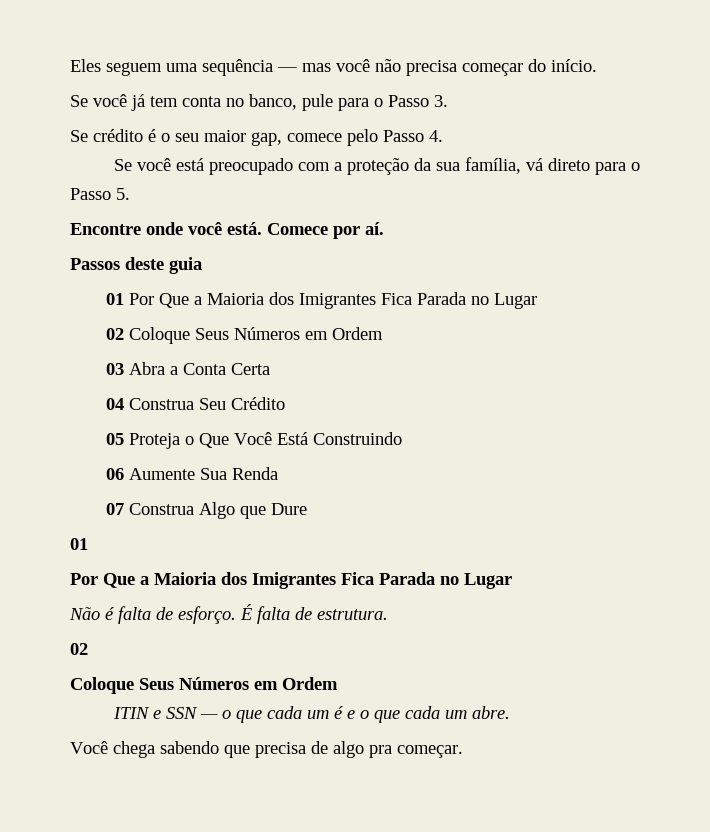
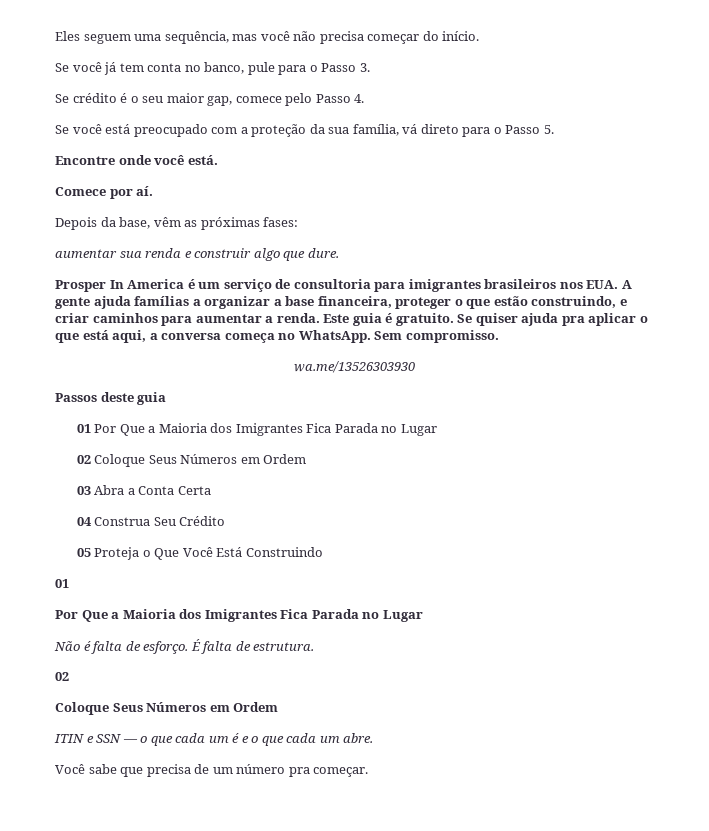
- Eles seguem uma sequência — mas você não precisa começar do início.
+ Eles seguem uma sequência, mas você não precisa começar do início.
- Encontre onde você está. Comece por aí.
+ Encontre onde você está.
+ Comece por aí.
+ Depois da base, vêm as próximas fases:
+ aumentar sua renda e construir algo que dure.
+ Prosper In America é um serviço de consultoria para imigrantes brasileiros nos EUA. A gente ajuda famílias a organizar a base financeira, proteger o que estão construindo, e criar caminhos para aumentar a renda. Este guia é gratuito. Se quiser ajuda pra aplicar o que está aqui, a conversa começa no WhatsApp. Sem compromisso.
+ wa.me/13526303930
- 06 Aumente Sua Renda
- 07 Construa Algo que Dure
- Você chega sabendo que precisa de algo pra começar.
+ Você sabe que precisa de um número pra começar.

